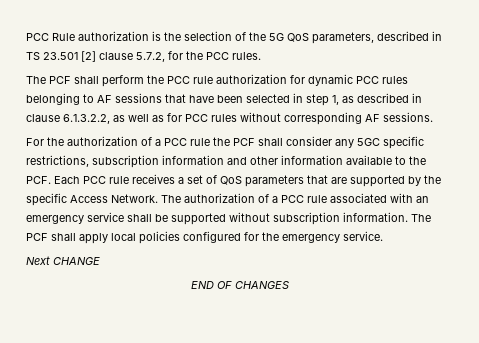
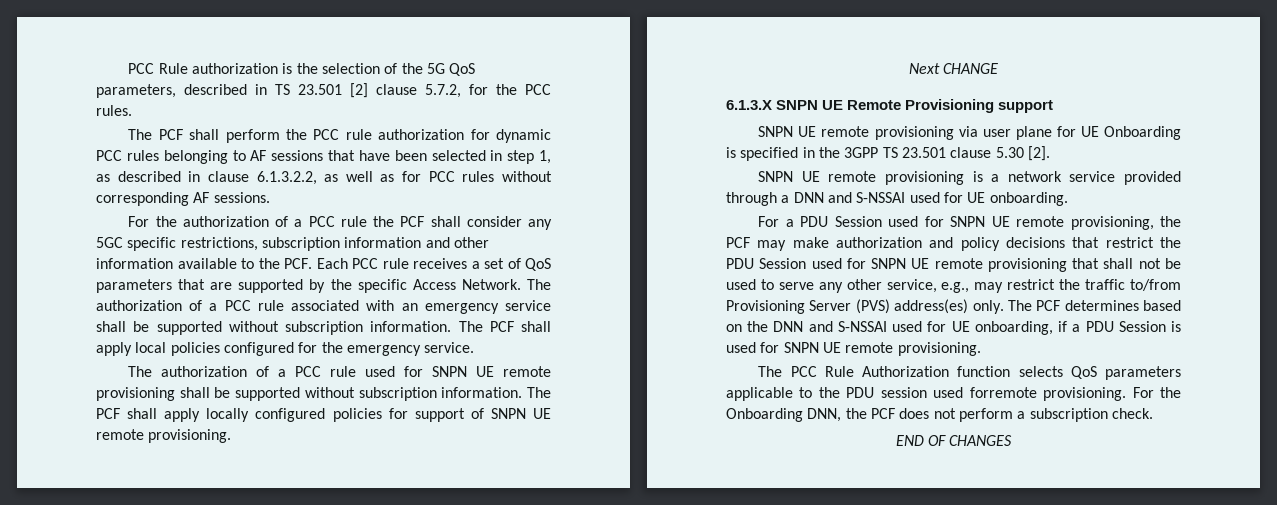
+ The authorization of a PCC rule used for SNPN UE remote provisioning shall be supported without subscription information. The PCF shall apply locally configured policies for support of SNPN UE remote provisioning.
  Next CHANGE
+ 6.1.3.X SNPN UE Remote Provisioning support
+ SNPN UE remote provisioning via user plane for UE Onboarding is specified in the 3GPP TS 23.501 clause 5.30 [2].
+ SNPN UE remote provisioning is a network service provided through a DNN and S-NSSAI used for UE onboarding.
+ For a PDU Session used for SNPN UE remote provisioning, the PCF may make authorization and policy decisions that restrict the PDU Session used for SNPN UE remote provisioning that shall not be used to serve any other service, e.g., may restrict the traffic to/from Provisioning Server (PVS) address(es) only. The PCF determines based on the DNN and S-NSSAI used for UE onboarding, if a PDU Session is used for SNPN UE remote provisioning.
+ The PCC Rule Authorization function selects QoS parameters applicable to the PDU session used forremote provisioning. For the Onboarding DNN, the PCF does not perform a subscription check.

